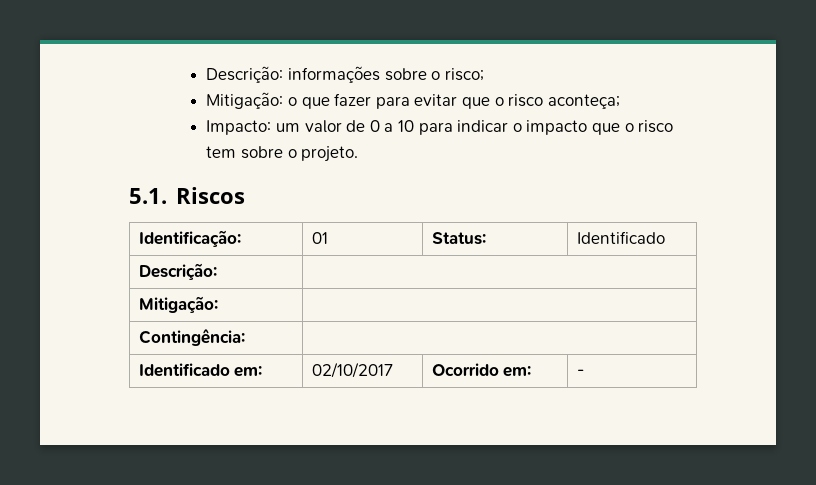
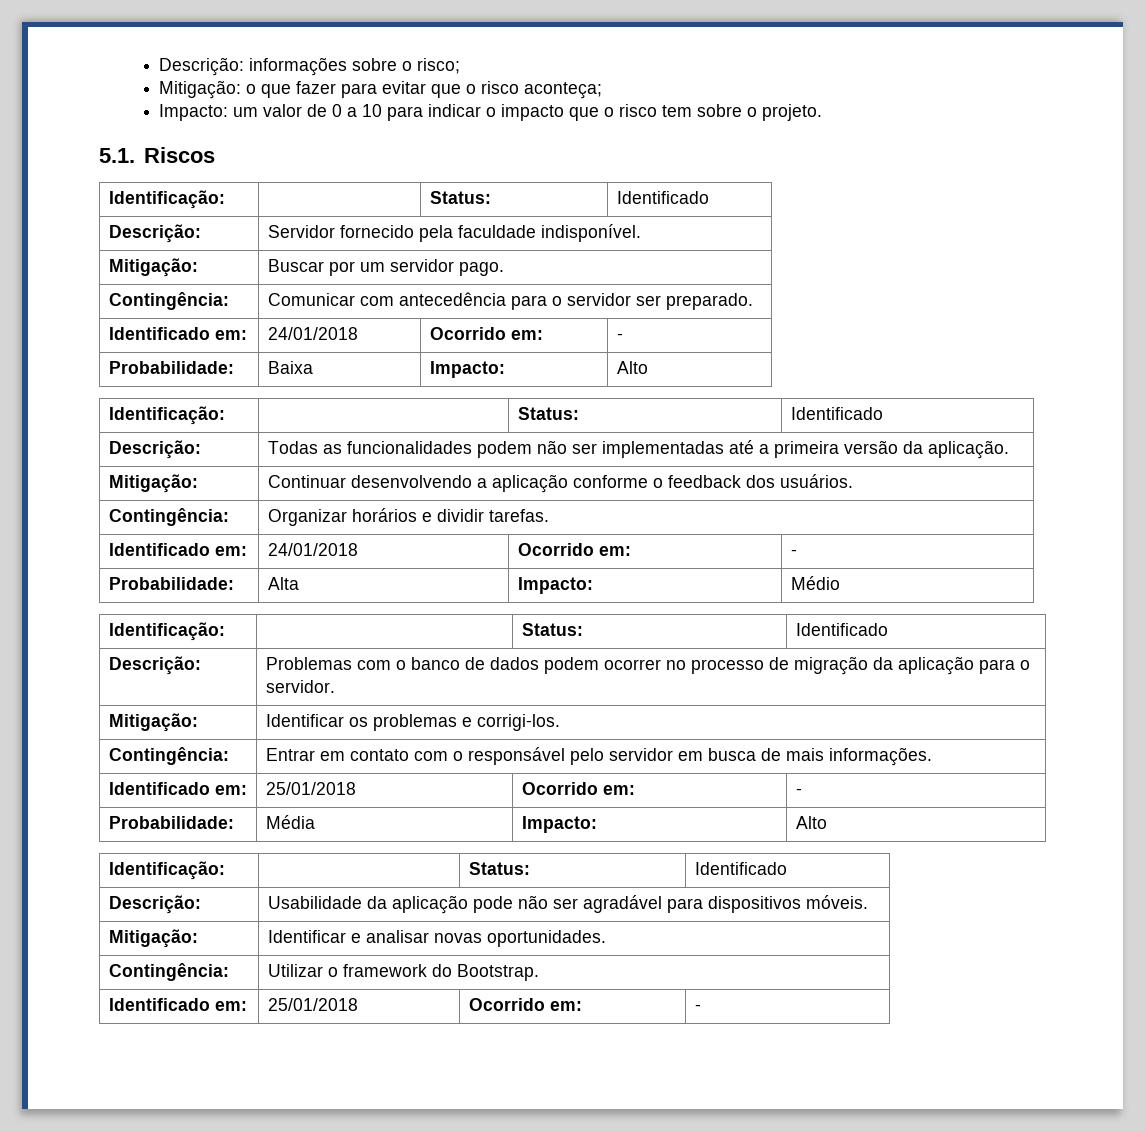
  5.1. Riscos
- Identificação: | 01 | Status: | Identificado
- Descrição: |
- Mitigação: |
- Contingência: |
- Identificado em: | 02/10/2017 | Ocorrido em: | -
+ Identificação: | | Status: | Identificado
+ Descrição: | Servidor fornecido pela faculdade indisponível.
+ Mitigação: | Buscar por um servidor pago.
+ Contingência: | Comunicar com antecedência para o servidor ser preparado.
+ Identificado em: | 24/01/2018 | Ocorrido em: | -
+ Probabilidade: | Baixa | Impacto: | Alto
+ Identificação: | | Status: | Identificado
+ Descrição: | Todas as funcionalidades podem não ser implementadas até a primeira versão da aplicação.
+ Mitigação: | Continuar desenvolvendo a aplicação conforme o feedback dos usuários.
+ Contingência: | Organizar horários e dividir tarefas.
+ Identificado em: | 24/01/2018 | Ocorrido em: | -
+ Probabilidade: | Alta | Impacto: | Médio
+ Identificação: | | Status: | Identificado
+ Descrição: | Problemas com o banco de dados podem ocorrer no processo de migração da aplicação para o servidor.
+ Mitigação: | Identificar os problemas e corrigi-los.
+ Contingência: | Entrar em contato com o responsável pelo servidor em busca de mais informações.
+ Identificado em: | 25/01/2018 | Ocorrido em: | -
+ Probabilidade: | Média | Impacto: | Alto
+ Identificação: | | Status: | Identificado
+ Descrição: | Usabilidade da aplicação pode não ser agradável para dispositivos móveis.
+ Mitigação: | Identificar e analisar novas oportunidades.
+ Contingência: | Utilizar o framework do Bootstrap.
+ Identificado em: | 25/01/2018 | Ocorrido em: | -

